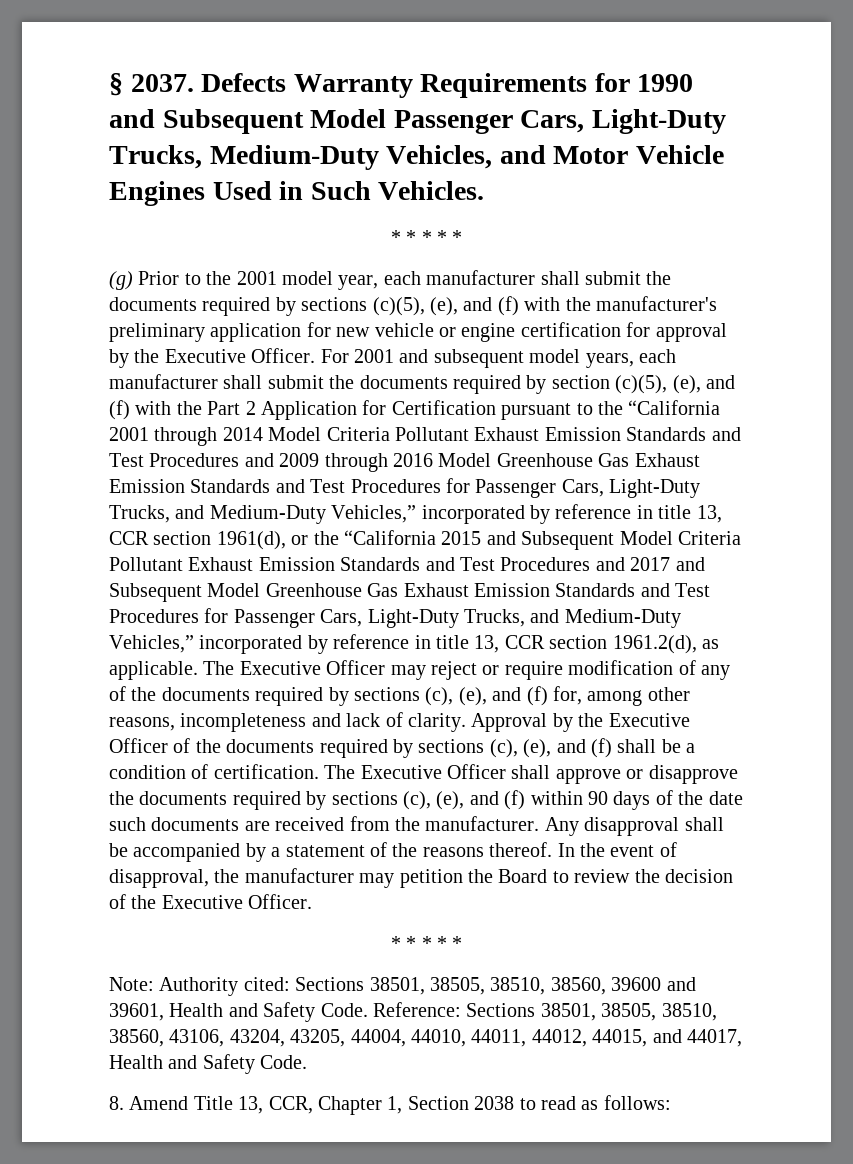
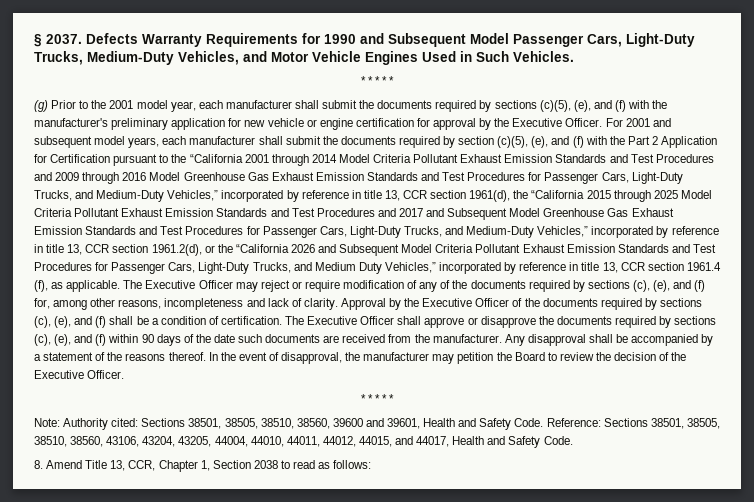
- For 2001 and subsequent model years, each manufacturer shall submit the documents required by section (c)(5), (e), and (f) with the Part 2 Application for Certification pursuant to the “California 2001 through 2014 Model Criteria Pollutant Exhaust Emission Standards and Test Procedures and 2009 through 2016 Model Greenhouse Gas Exhaust Emission Standards and Test Procedures for Passenger Cars, Light-Duty Trucks, and Medium-Duty Vehicles,” incorporated by reference in title 13, CCR section 1961(d), or the “California 2015 and Subsequent Model Criteria Pollutant Exhaust Emission Standards and Test Procedures and 2017 and Subsequent Model Greenhouse Gas Exhaust Emission Standards and Test Procedures for Passenger Cars, Light-Duty Trucks, and Medium-Duty Vehicles,” incorporated by reference in title 13, CCR section 1961.2(d), as applicable.
+ For 2001 and subsequent model years, each manufacturer shall submit the documents required by section (c)(5), (e), and (f) with the Part 2 Application for Certification pursuant to the “California 2001 through 2014 Model Criteria Pollutant Exhaust Emission Standards and Test Procedures and 2009 through 2016 Model Greenhouse Gas Exhaust Emission Standards and Test Procedures for Passenger Cars, Light-Duty Trucks, and Medium-Duty Vehicles,” incorporated by reference in title 13, CCR section 1961(d), the “California 2015 through 2025 Model Criteria Pollutant Exhaust Emission Standards and Test Procedures and 2017 and Subsequent Model Greenhouse Gas Exhaust Emission Standards and Test Procedures for Passenger Cars, Light-Duty Trucks, and Medium-Duty Vehicles,” incorporated by reference in title 13, CCR section 1961.2(d), or the “California 2026 and Subsequent Model Criteria Pollutant Exhaust Emission Standards and Test Procedures for Passenger Cars, Light-Duty Trucks, and Medium Duty Vehicles,” incorporated by reference in title 13, CCR section 1961.4 (f), as applicable.

